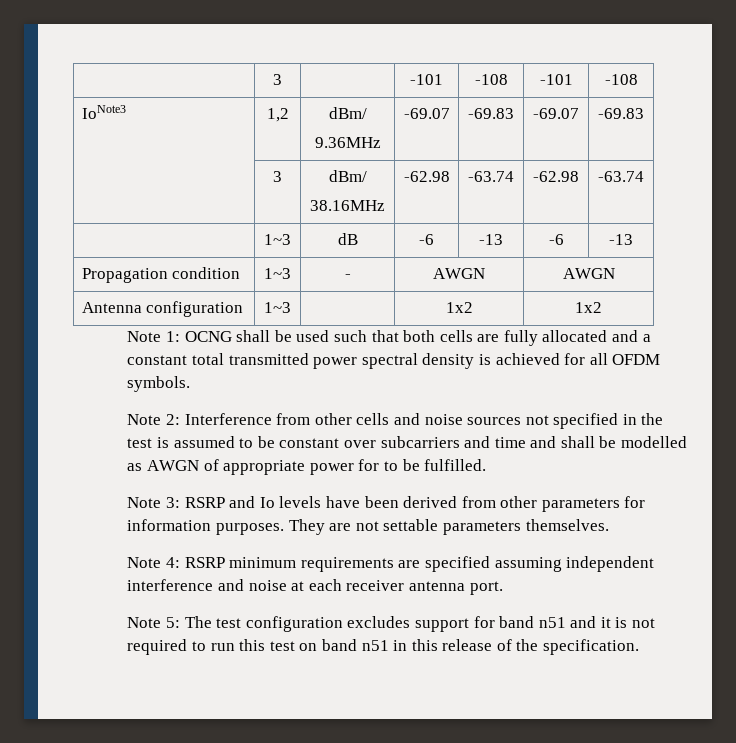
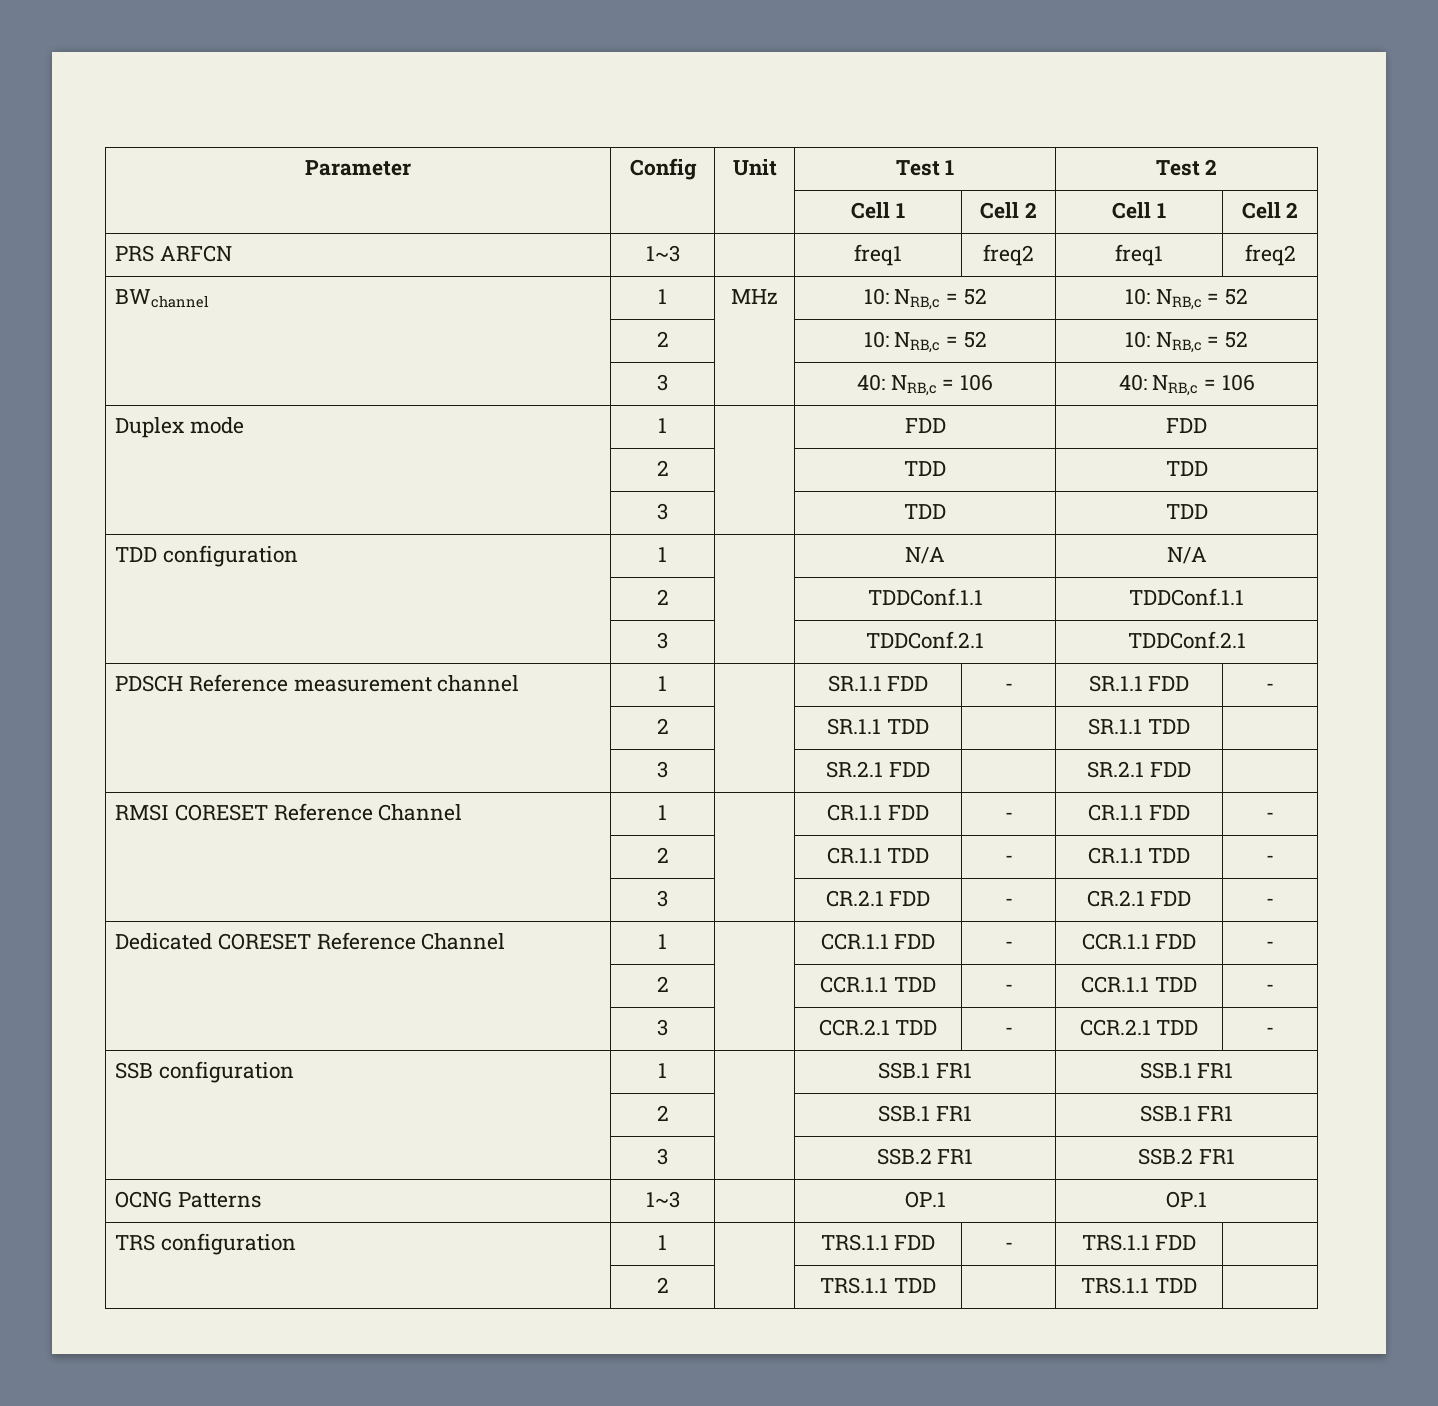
- | 3 | | -101 | -108 | -101 | -108
- IoNote3 | 1,2 | dBm/
- 9.36MHz | -69.07 | -69.83 | -69.07 | -69.83
- | 3 | dBm/
- 38.16MHz | -62.98 | -63.74 | -62.98 | -63.74
- | 1~3 | dB | -6 | -13 | -6 | -13
- Propagation condition | 1~3 | - | AWGN | AWGN
- Antenna configuration | 1~3 | | 1x2 | 1x2
- Note 1: OCNG shall be used such that both cells are fully allocated and a constant total transmitted power spectral density is achieved for all OFDM symbols.
- Note 2: Interference from other cells and noise sources not specified in the test is assumed to be constant over subcarriers and time and shall be modelled as AWGN of appropriate power for to be fulfilled.
- Note 3: RSRP and Io levels have been derived from other parameters for information purposes. They are not settable parameters themselves.
- Note 4: RSRP minimum requirements are specified assuming independent interference and noise at each receiver antenna port.
- Note 5: The test configuration excludes support for band n51 and it is not required to run this test on band n51 in this release of the specification.
+ Parameter | Config | Unit | Test 1 | Test 2
+ | | | Cell 1 | Cell 2 | Cell 1 | Cell 2
+ PRS ARFCN | 1~3 | | freq1 | freq2 | freq1 | freq2
+ BWchannel | 1 | MHz | 10: NRB,c = 52 | 10: NRB,c = 52
+ | 2 | | 10: NRB,c = 52 | 10: NRB,c = 52
+ | 3 | | 40: NRB,c = 106 | 40: NRB,c = 106
+ Duplex mode | 1 | | FDD | FDD
+ | 2 | | TDD | TDD
+ | 3 | | TDD | TDD
+ TDD configuration | 1 | | N/A | N/A
+ | 2 | | TDDConf.1.1 | TDDConf.1.1
+ | 3 | | TDDConf.2.1 | TDDConf.2.1
+ PDSCH Reference measurement channel | 1 | | SR.1.1 FDD | - | SR.1.1 FDD | -
+ | 2 | | SR.1.1 TDD | | SR.1.1 TDD |
+ | 3 | | SR.2.1 FDD | | SR.2.1 FDD |
+ RMSI CORESET Reference Channel | 1 | | CR.1.1 FDD | - | CR.1.1 FDD | -
+ | 2 | | CR.1.1 TDD | - | CR.1.1 TDD | -
+ | 3 | | CR.2.1 FDD | - | CR.2.1 FDD | -
+ Dedicated CORESET Reference Channel | 1 | | CCR.1.1 FDD | - | CCR.1.1 FDD | -
+ | 2 | | CCR.1.1 TDD | - | CCR.1.1 TDD | -
+ | 3 | | CCR.2.1 TDD | - | CCR.2.1 TDD | -
+ SSB configuration | 1 | | SSB.1 FR1 | SSB.1 FR1
+ | 2 | | SSB.1 FR1 | SSB.1 FR1
+ | 3 | | SSB.2 FR1 | SSB.2 FR1
+ OCNG Patterns | 1~3 | | OP.1 | OP.1
+ TRS configuration | 1 | | TRS.1.1 FDD | - | TRS.1.1 FDD |
+ | 2 | | TRS.1.1 TDD | | TRS.1.1 TDD |

